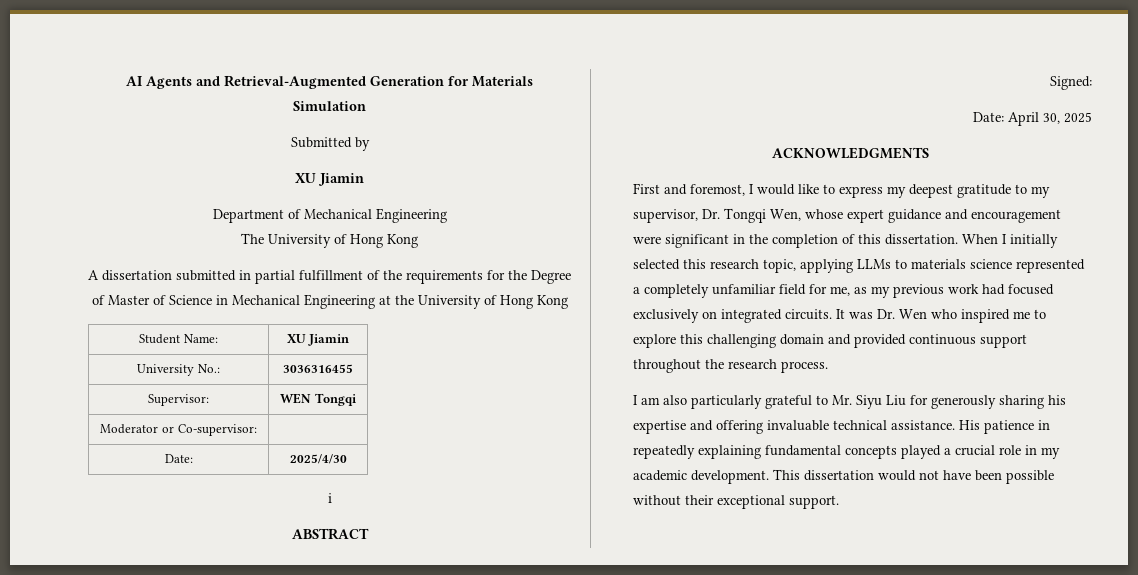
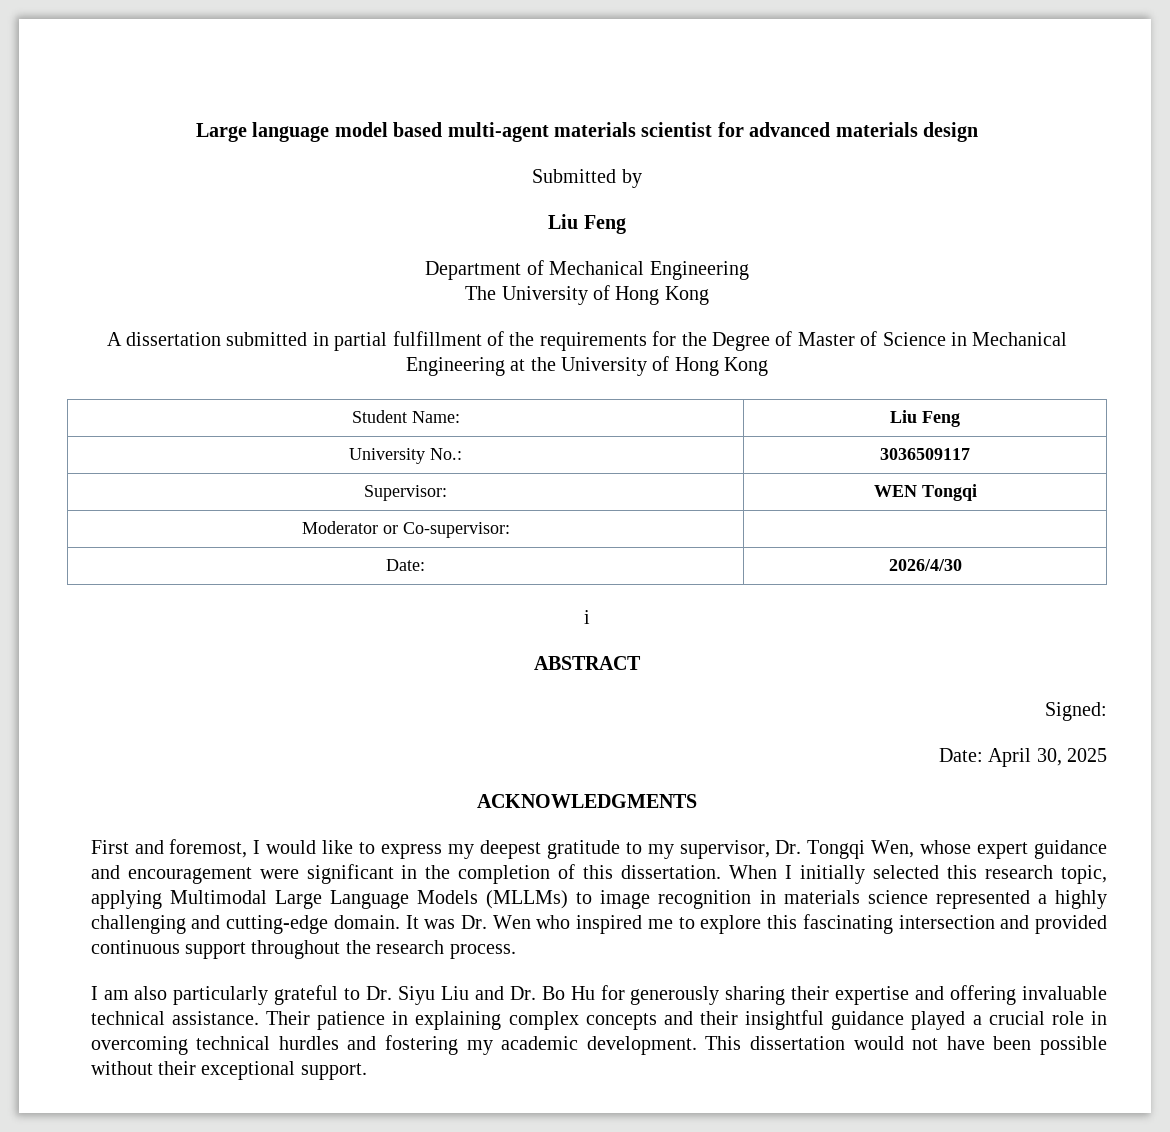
- AI Agents and Retrieval-Augmented Generation for Materials Simulation
+ Large language model based multi-agent materials scientist for advanced materials design
  Submitted by
- XU Jiamin
+ Liu Feng
- Student Name: | XU Jiamin
+ Student Name: | Liu Feng
- University No.: | 3036316455
+ University No.: | 3036509117
- Date: | 2025/4/30
+ Date: | 2026/4/30
- When I initially selected this research topic, applying LLMs to materials science represented a completely unfamiliar field for me, as my previous work had focused exclusively on integrated circuits.
+ When I initially selected this research topic, applying Multimodal Large Language Models (MLLMs) to image recognition in materials science represented a highly challenging and cutting-edge domain.
- It was Dr. Wen who inspired me to explore this challenging domain and provided continuous support throughout the research process.
+ It was Dr. Wen who inspired me to explore this fascinating intersection and provided continuous support throughout the research process.
- I am also particularly grateful to Mr. Siyu Liu for generously sharing his expertise and offering invaluable technical assistance.
+ I am also particularly grateful to Dr. Siyu Liu and Dr. Bo Hu for generously sharing their expertise and offering invaluable technical assistance.
- His patience in repeatedly explaining fundamental concepts played a crucial role in my academic development.
+ Their patience in explaining complex concepts and their insightful guidance played a crucial role in overcoming technical hurdles and fostering my academic development.

